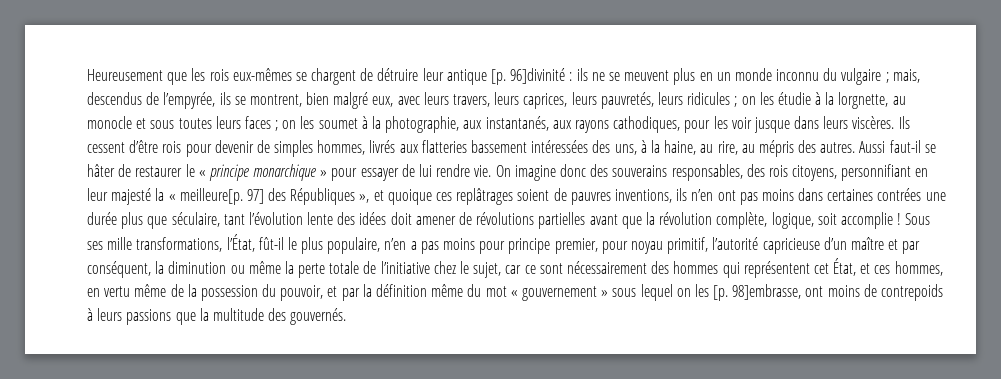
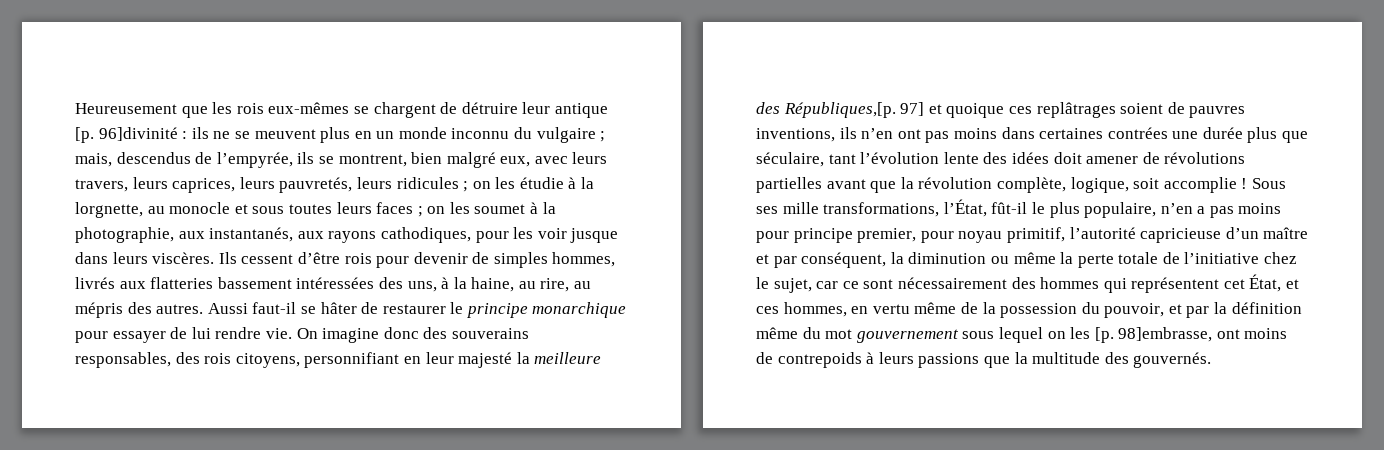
- Aussi faut-il se hâter de restaurer le « principe monarchique » pour essayer de lui rendre vie.
+ Aussi faut-il se hâter de restaurer le principe monarchique pour essayer de lui rendre vie.
- On imagine donc des souverains responsables, des rois citoyens, personnifiant en leur majesté la « meilleure[p. 97] des Républiques », et quoique ces replâtrages soient de pauvres inventions, ils n’en ont pas moins dans certaines contrées une durée plus que séculaire, tant l’évolution lente des idées doit amener de révolutions partielles avant que la révolution complète, logique, soit accomplie !
+ On imagine donc des souverains responsables, des rois citoyens, personnifiant en leur majesté la meilleure des Républiques,[p. 97] et quoique ces replâtrages soient de pauvres inventions, ils n’en ont pas moins dans certaines contrées une durée plus que séculaire, tant l’évolution lente des idées doit amener de révolutions partielles avant que la révolution complète, logique, soit accomplie !
- Sous ses mille transformations, l’État, fût-il le plus populaire, n’en a pas moins pour principe premier, pour noyau primitif, l’autorité capricieuse d’un maître et par conséquent, la diminution ou même la perte totale de l’initiative chez le sujet, car ce sont nécessairement des hommes qui représentent cet État, et ces hommes, en vertu même de la possession du pouvoir, et par la définition même du mot « gouvernement » sous lequel on les [p. 98]embrasse, ont moins de contrepoids à leurs passions que la multitude des gouvernés.
+ Sous ses mille transformations, l’État, fût-il le plus populaire, n’en a pas moins pour principe premier, pour noyau primitif, l’autorité capricieuse d’un maître et par conséquent, la diminution ou même la perte totale de l’initiative chez le sujet, car ce sont nécessairement des hommes qui représentent cet État, et ces hommes, en vertu même de la possession du pouvoir, et par la définition même du mot gouvernement sous lequel on les [p. 98]embrasse, ont moins de contrepoids à leurs passions que la multitude des gouvernés.

